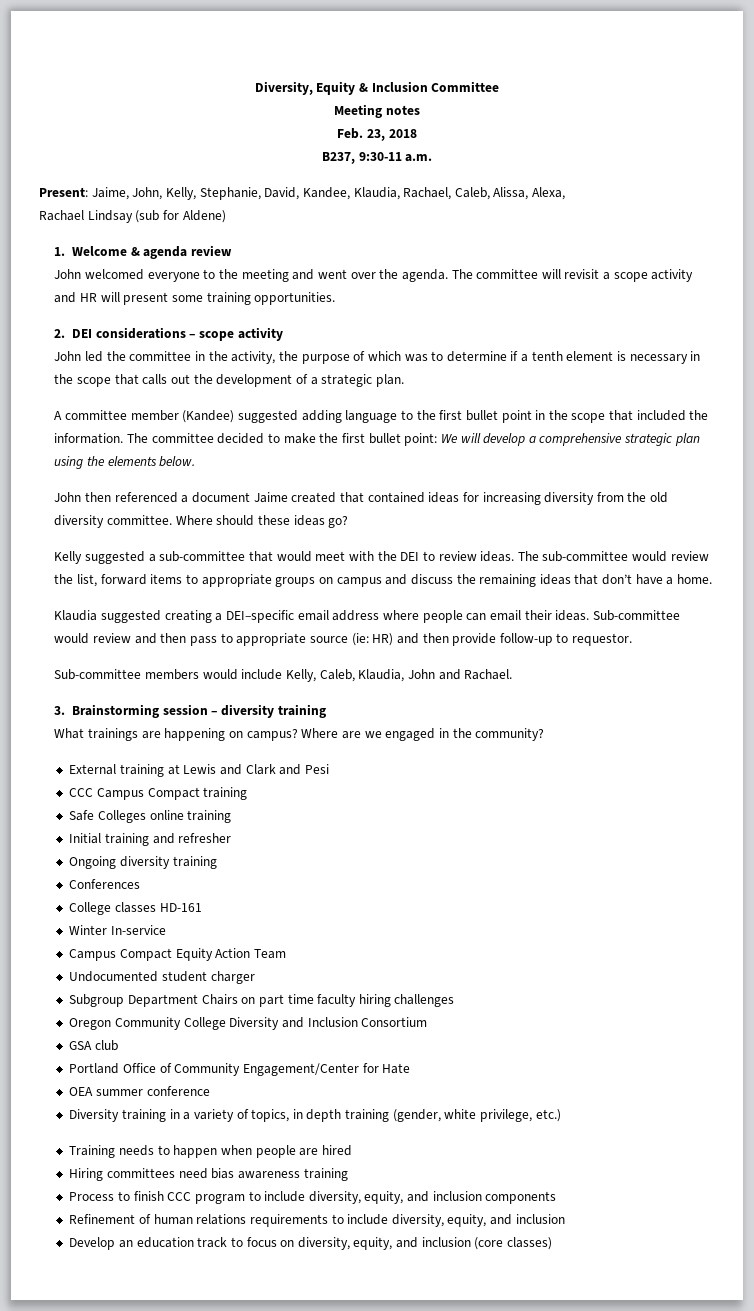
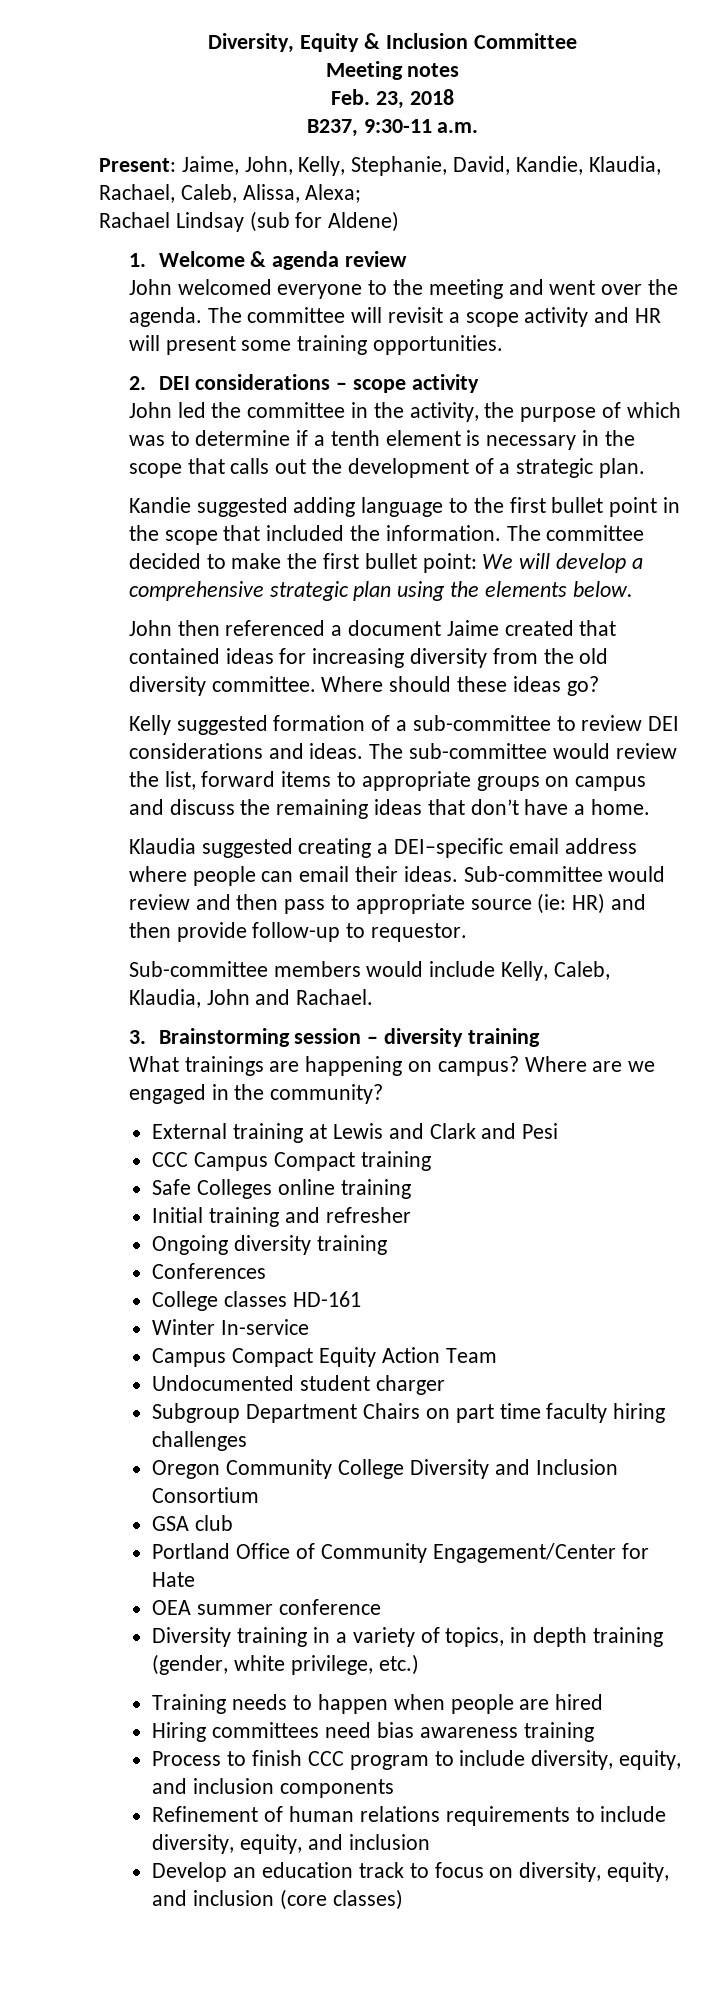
- Present: Jaime, John, Kelly, Stephanie, David, Kandee, Klaudia, Rachael, Caleb, Alissa, Alexa,
+ Present: Jaime, John, Kelly, Stephanie, David, Kandie, Klaudia, Rachael, Caleb, Alissa, Alexa;
- A committee member (Kandee) suggested adding language to the first bullet point in the scope that included the information.
+ Kandie suggested adding language to the first bullet point in the scope that included the information.
- Kelly suggested a sub-committee that would meet with the DEI to review ideas.
+ Kelly suggested formation of a sub-committee to review DEI considerations and ideas.

